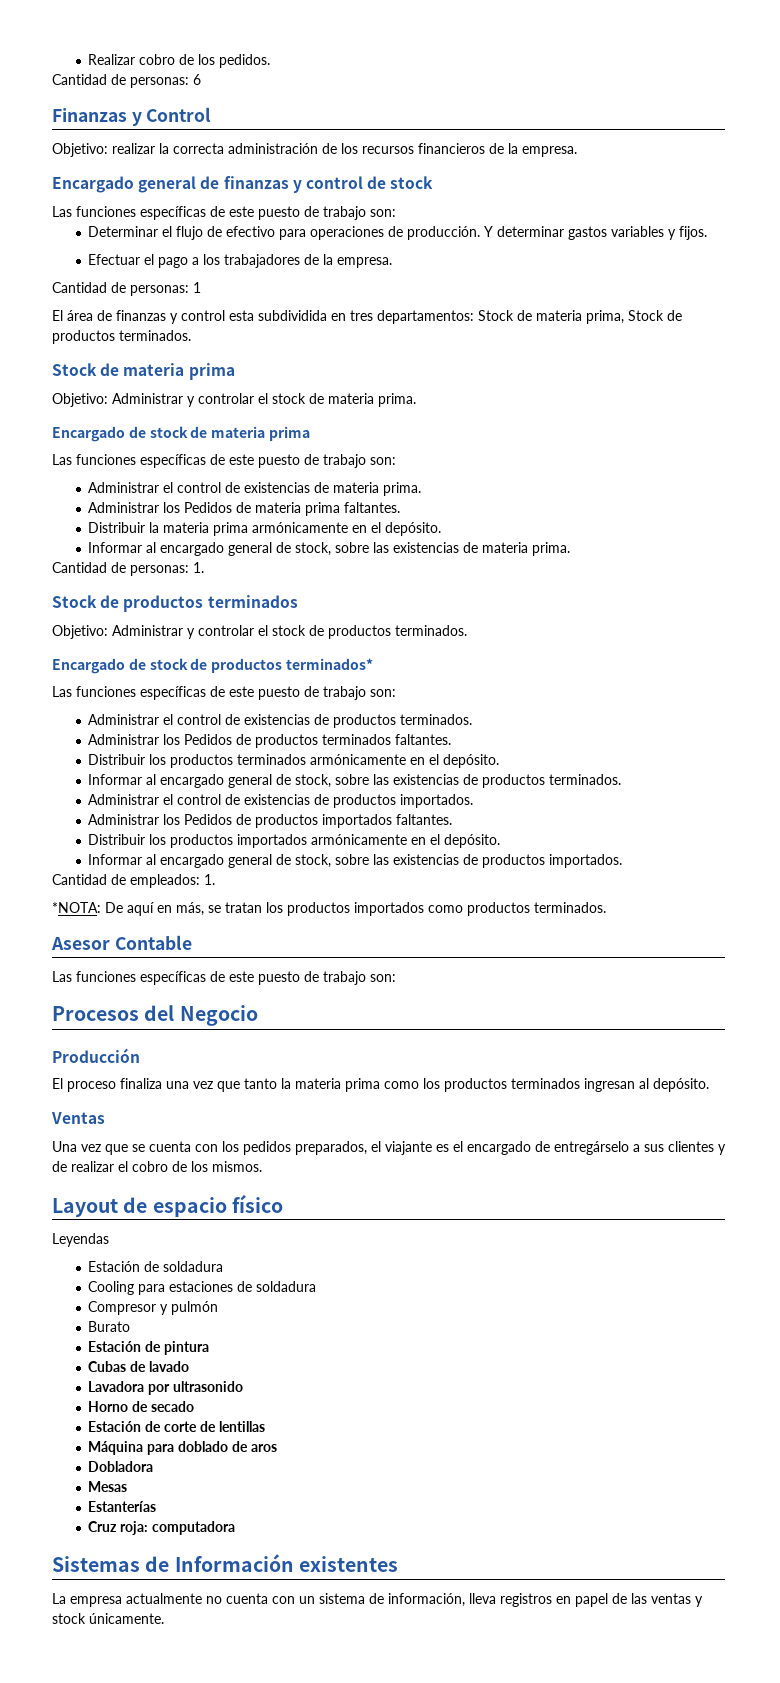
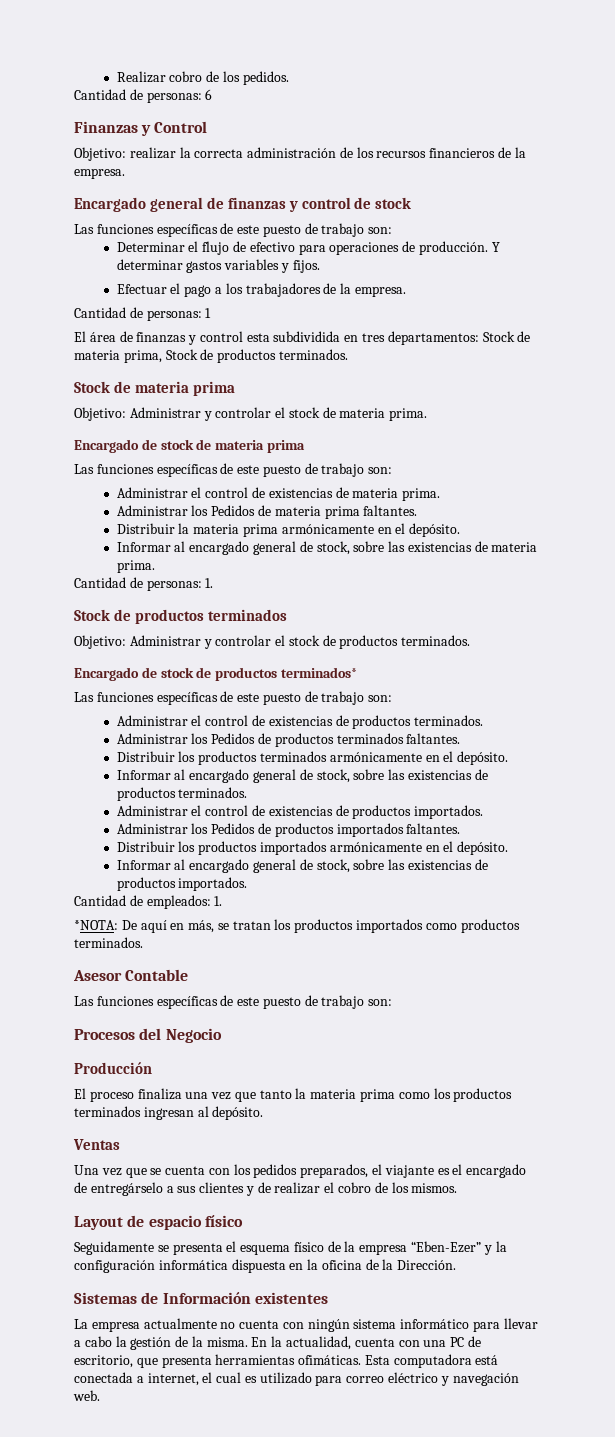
- Leyendas
- Estación de soldadura
- Cooling para estaciones de soldadura
- Compresor y pulmón
- Burato
- Estación de pintura
- Cubas de lavado
- Lavadora por ultrasonido
- Horno de secado
- Estación de corte de lentillas
- Máquina para doblado de aros
- Dobladora
- Mesas
- Estanterías
- Cruz roja: computadora
+ Seguidamente se presenta el esquema físico de la empresa “Eben-Ezer” y la configuración informática dispuesta en la oficina de la Dirección.
- La empresa actualmente no cuenta con un sistema de información, lleva registros en papel de las ventas y stock únicamente.
+ La empresa actualmente no cuenta con ningún sistema informático para llevar a cabo la gestión de la misma. En la actualidad, cuenta con una PC de escritorio, que presenta herramientas ofimáticas. Esta computadora está conectada a internet, el cual es utilizado para correo eléctrico y navegación web.

